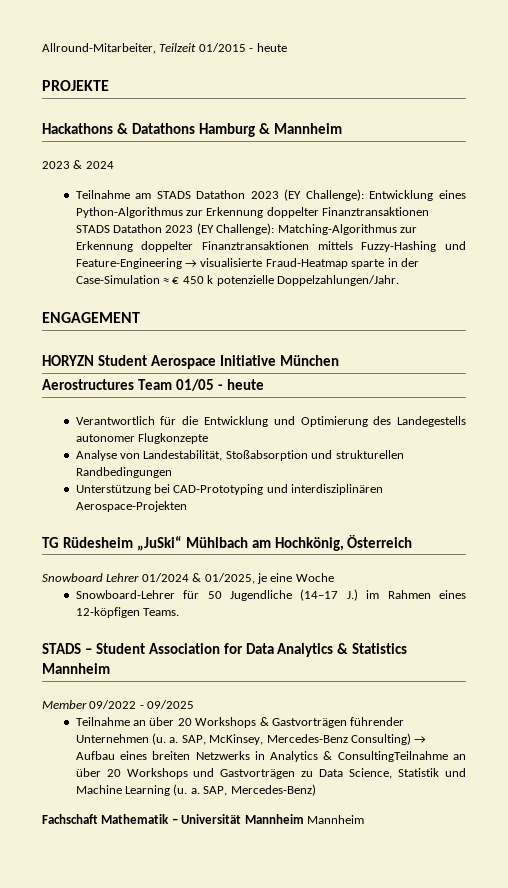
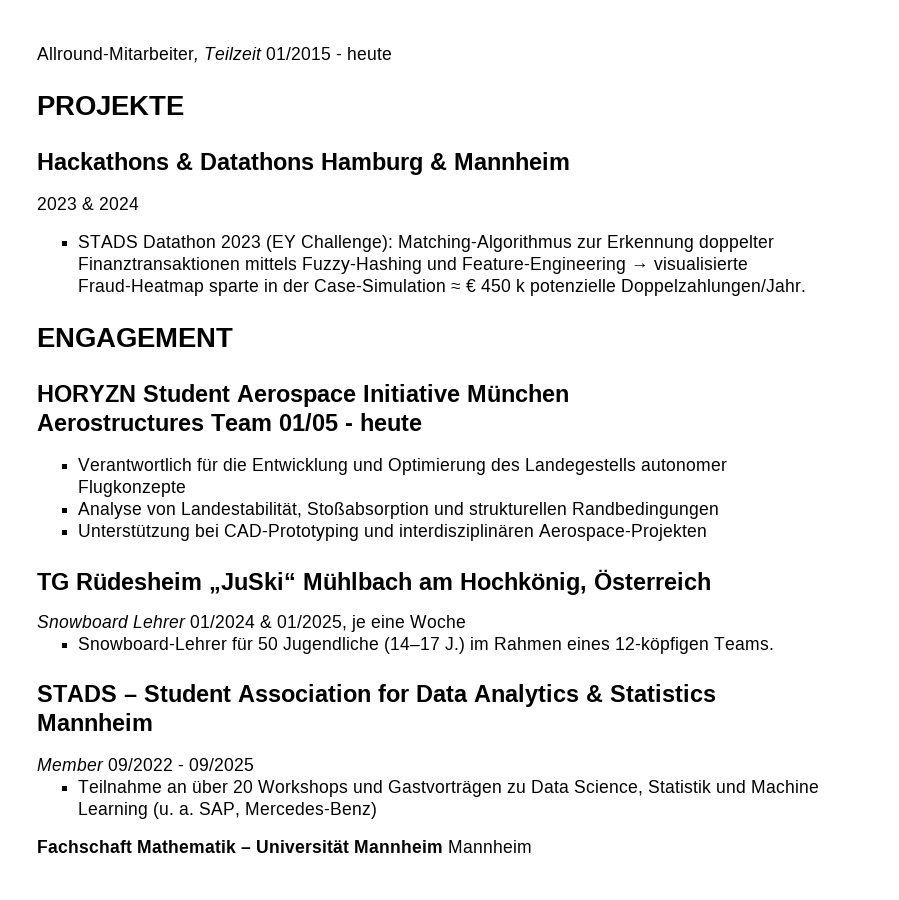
- Teilnahme am STADS Datathon 2023 (EY Challenge): Entwicklung eines Python-Algorithmus zur Erkennung doppelter Finanztransaktionen STADS Datathon 2023 (EY Challenge): Matching-Algorithmus zur Erkennung doppelter Finanztransaktionen mittels Fuzzy-Hashing und Feature-Engineering → visualisierte Fraud-Heatmap sparte in der Case-Simulation ≈ € 450 k potenzielle Doppelzahlungen/Jahr.
+ STADS Datathon 2023 (EY Challenge): Matching-Algorithmus zur Erkennung doppelter Finanztransaktionen mittels Fuzzy-Hashing und Feature-Engineering → visualisierte Fraud-Heatmap sparte in der Case-Simulation ≈ € 450 k potenzielle Doppelzahlungen/Jahr.
- Teilnahme an über 20 Workshops & Gastvorträgen führender Unternehmen (u. a. SAP, McKinsey, Mercedes-Benz Consulting) → Aufbau eines breiten Netzwerks in Analytics & ConsultingTeilnahme an über 20 Workshops und Gastvorträgen zu Data Science, Statistik und Machine Learning (u. a.
+ Teilnahme an über 20 Workshops und Gastvorträgen zu Data Science, Statistik und Machine Learning (u. a.

